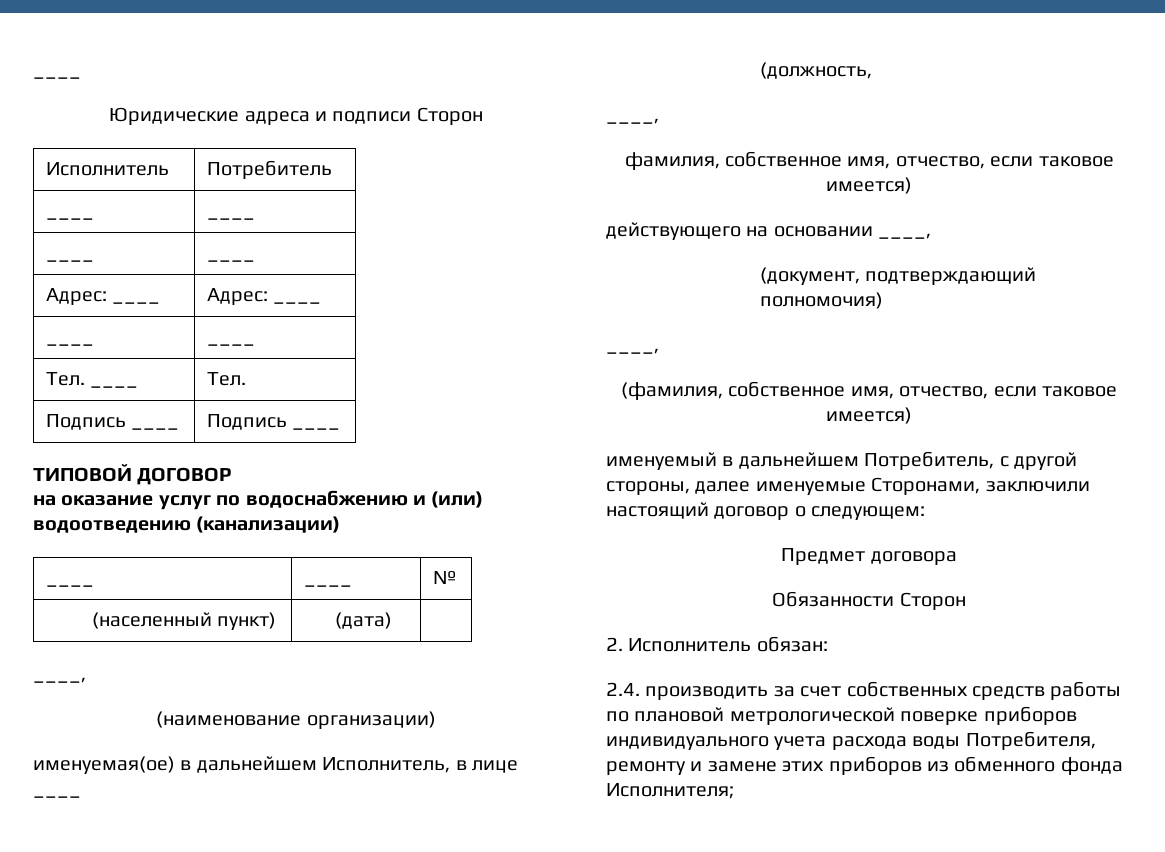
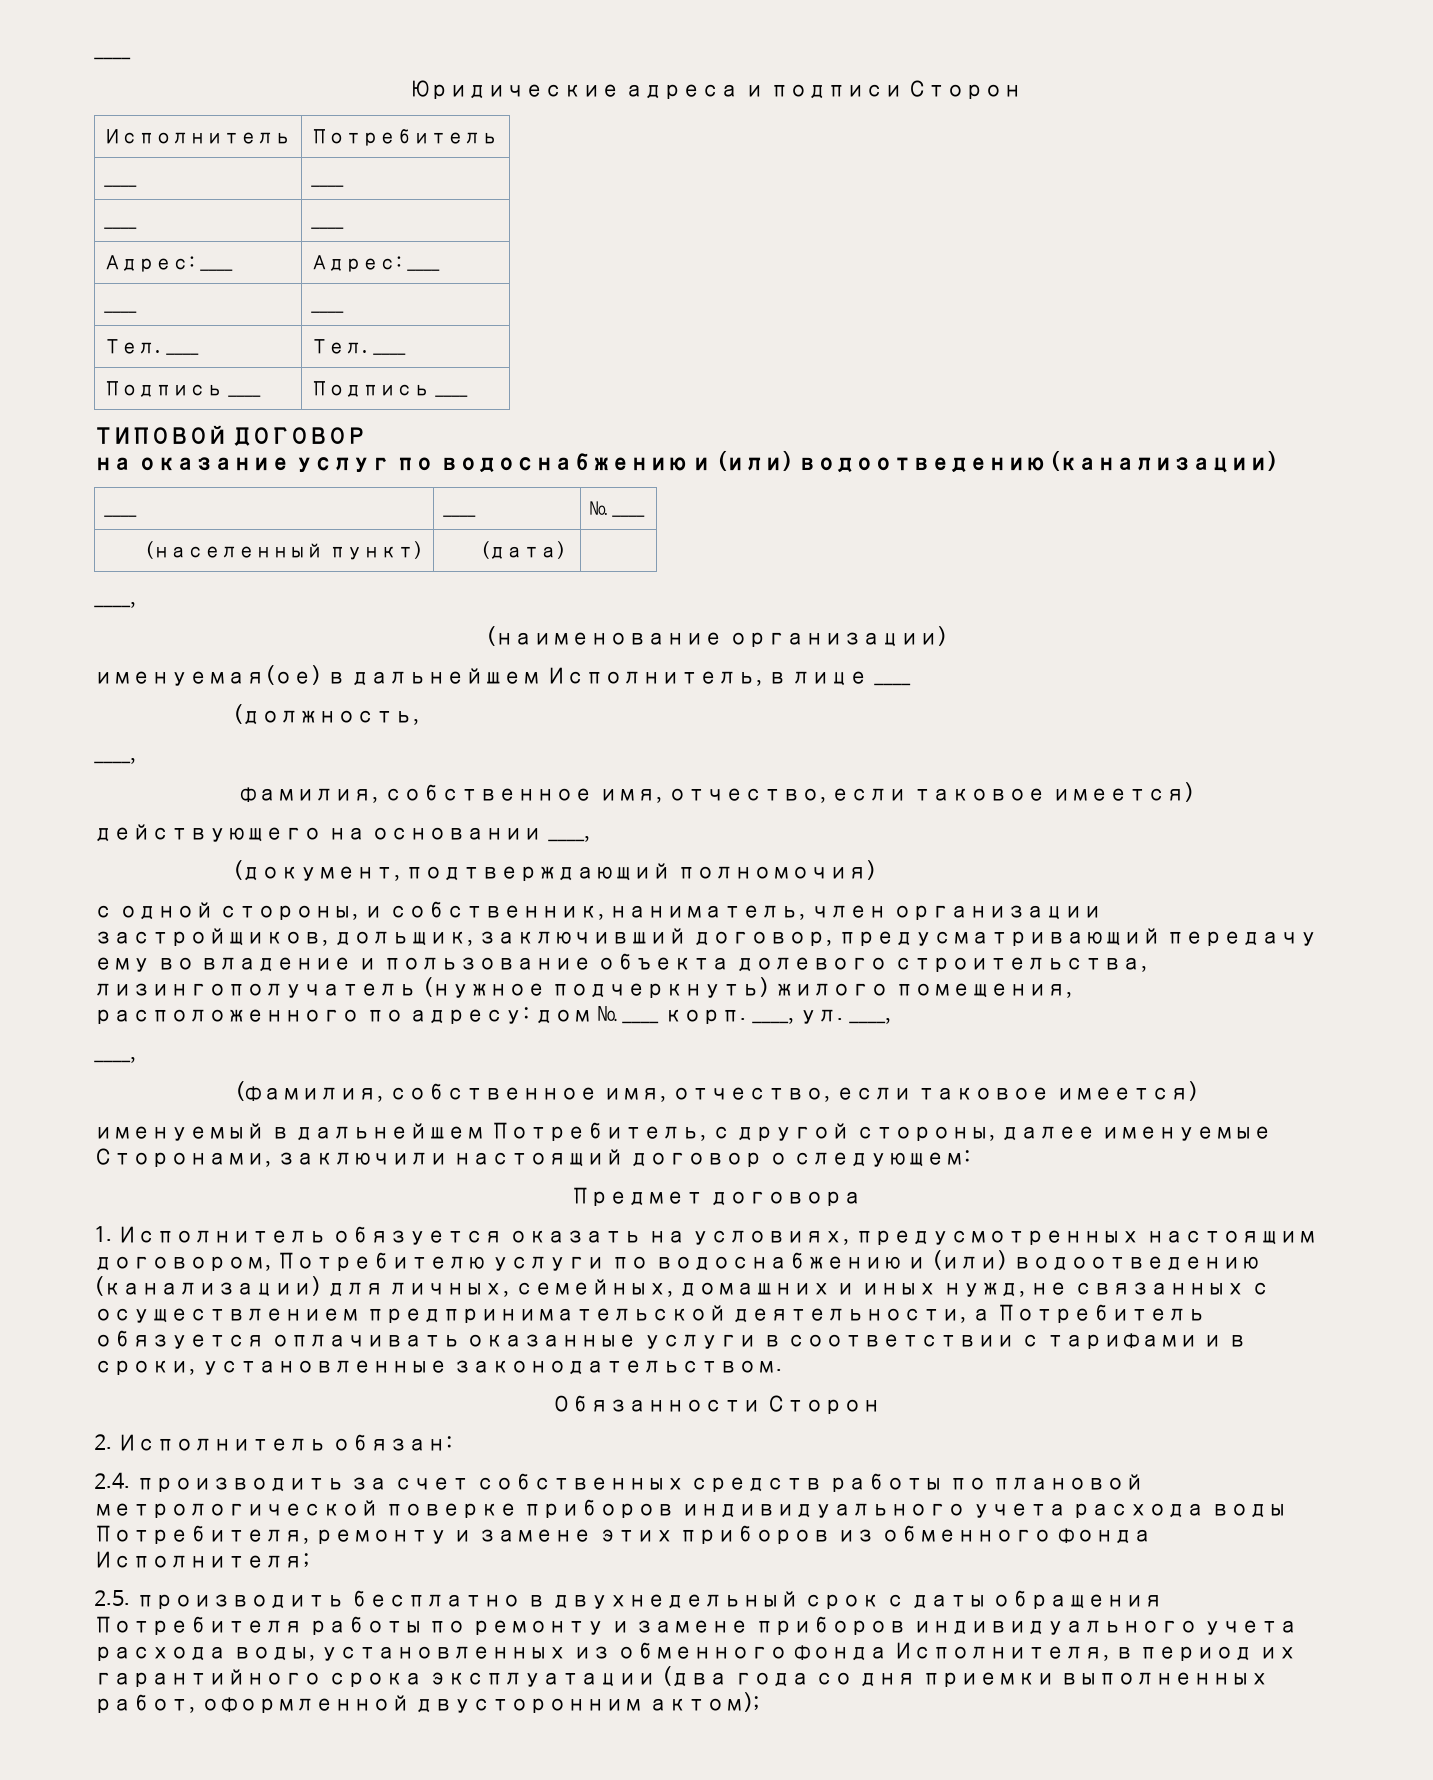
- Тел. ____ | Тел.
+ Тел. ____ | Тел. ____
- ____ | ____ | №
+ ____ | ____ | № ____
+ с одной стороны, и собственник, наниматель, член организации застройщиков, дольщик, заключивший договор, предусматривающий передачу ему во владение и пользование объекта долевого строительства, лизингополучатель (нужное подчеркнуть) жилого помещения, расположенного по адресу: дом № ____ корп. ____, ул. ____,
+ 1. Исполнитель обязуется оказать на условиях, предусмотренных настоящим договором, Потребителю услуги по водоснабжению и (или) водоотведению (канализации) для личных, семейных, домашних и иных нужд, не связанных с осуществлением предпринимательской деятельности, а Потребитель обязуется оплачивать оказанные услуги в соответствии с тарифами и в сроки, установленные законодательством.
+ 2.5. производить бесплатно в двухнедельный срок с даты обращения Потребителя работы по ремонту и замене приборов индивидуального учета расхода воды, установленных из обменного фонда Исполнителя, в период их гарантийного срока эксплуатации (два года со дня приемки выполненных работ, оформленной двусторонним актом);

